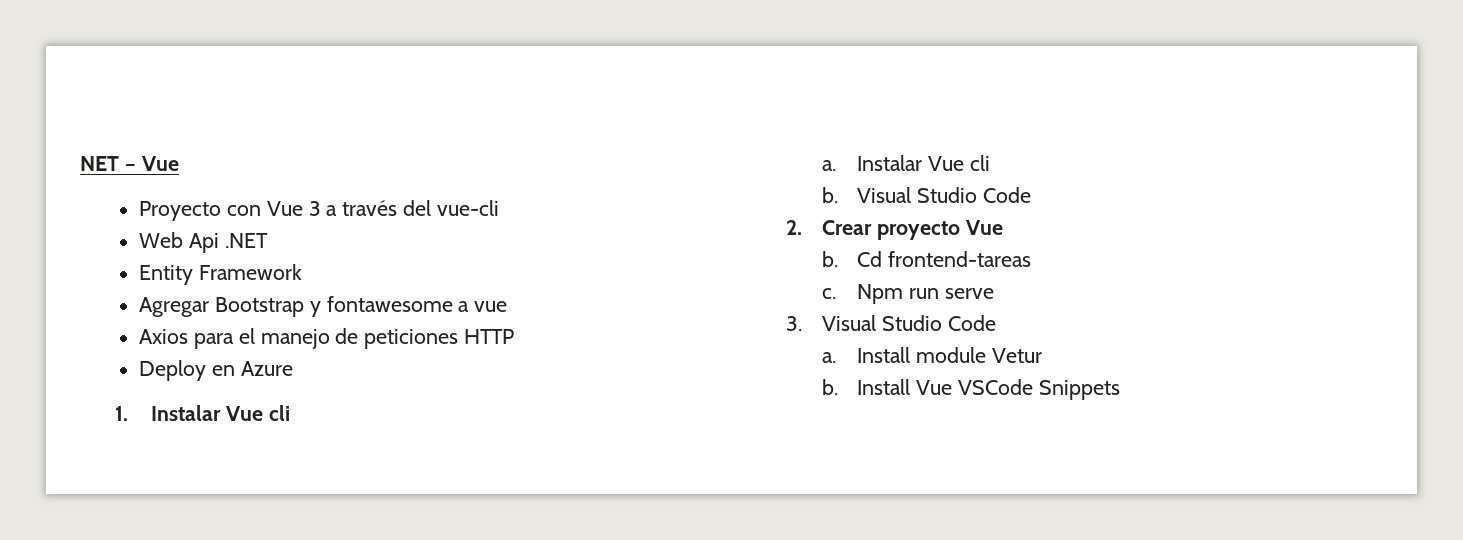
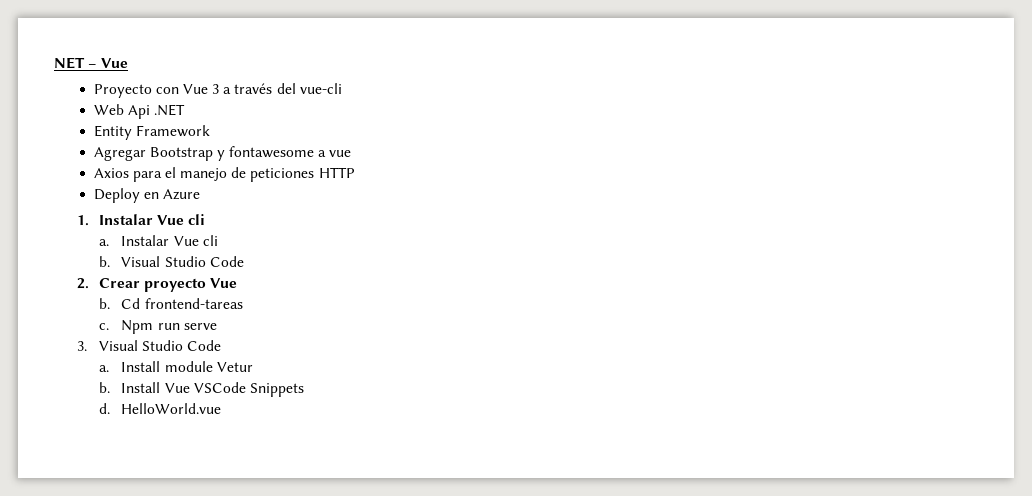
+ d. HelloWorld.vue

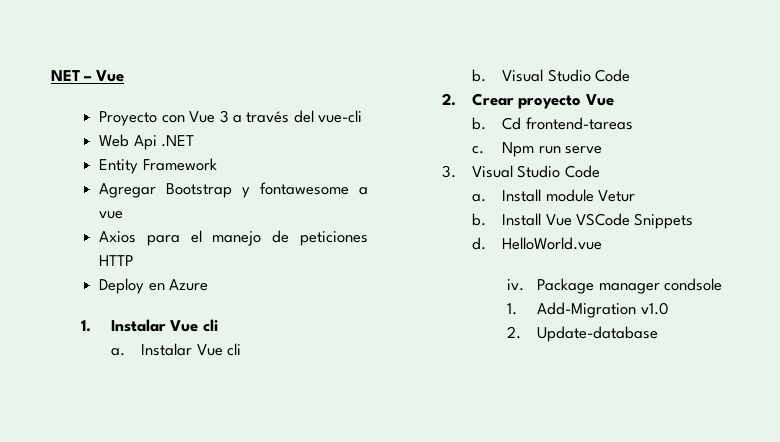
+ iv. Package manager condsole
+ 1. Add-Migration v1.0
+ 2. Update-database

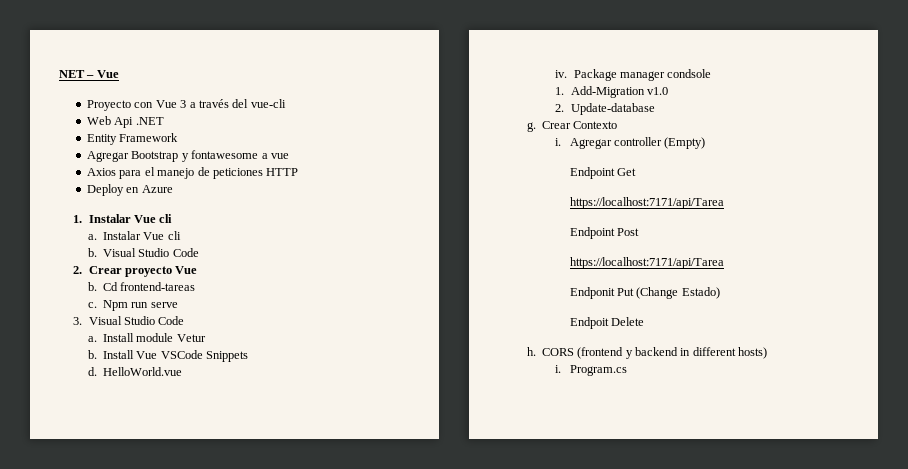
+ g. Crear Contexto
+ i. Agregar controller (Empty)
+ Endpoint Get
+ https://localhost:7171/api/Tarea
+ Endpoint Post
+ https://localhost:7171/api/Tarea
+ Endponit Put (Change Estado)
+ Endpoit Delete
+ h. CORS (frontend y backend in different hosts)
+ i. Program.cs

